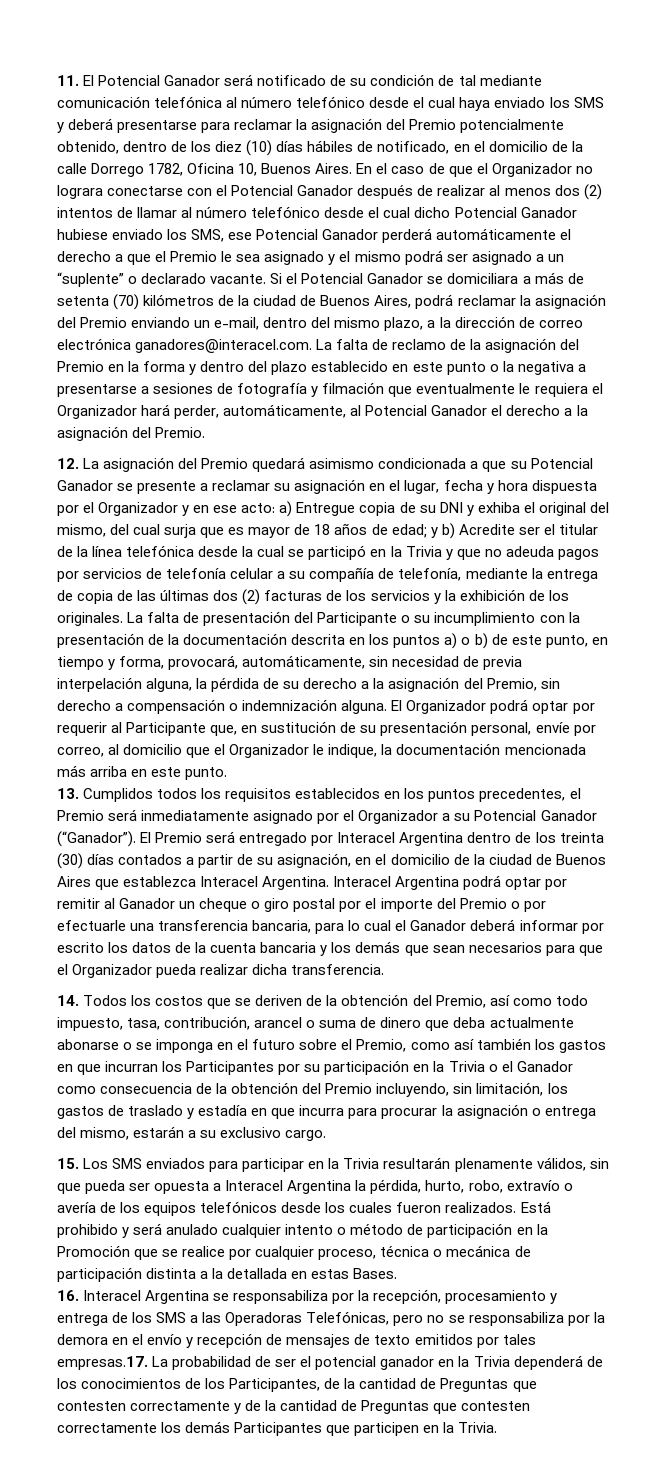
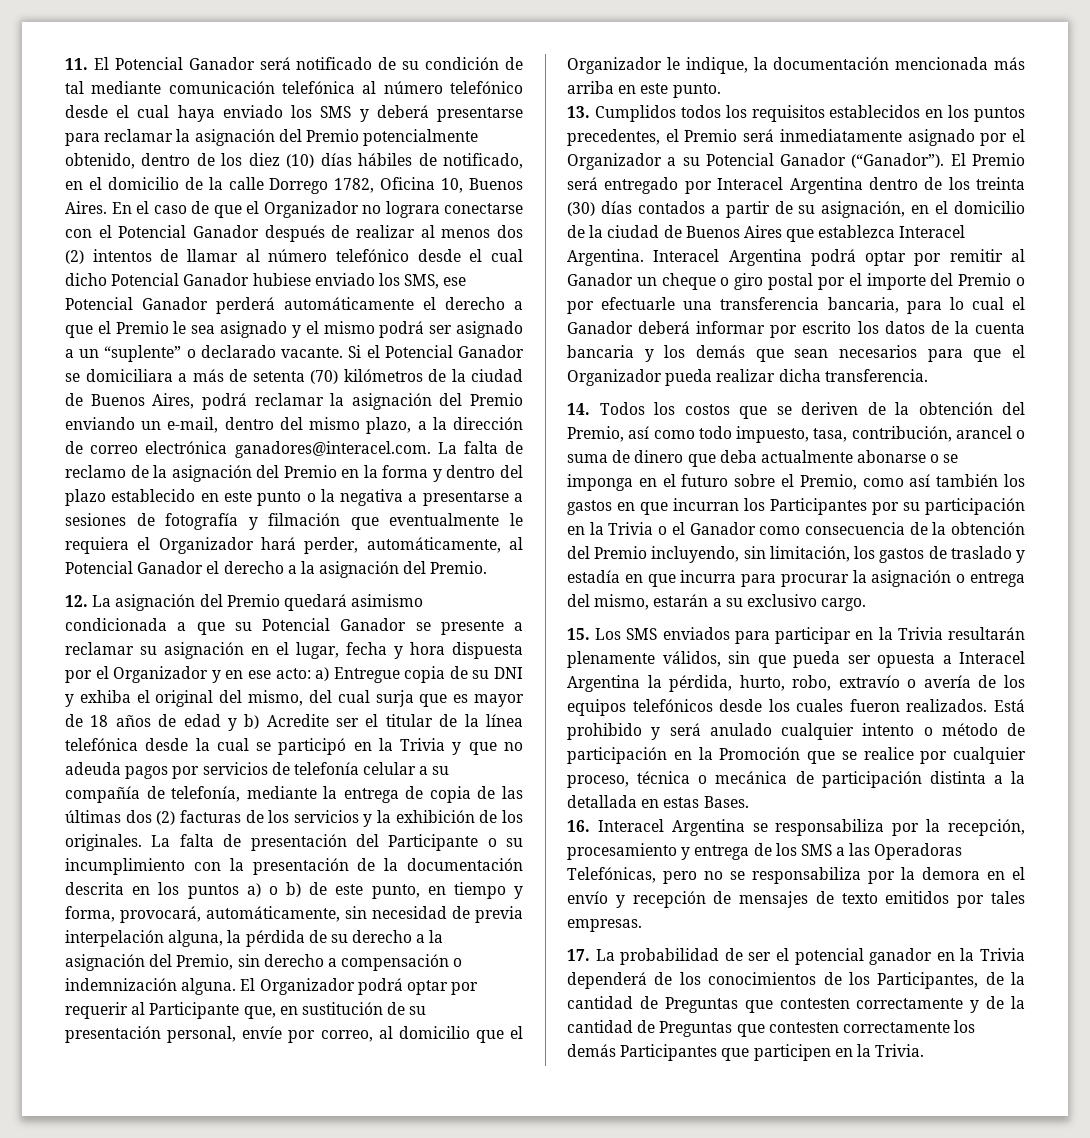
- a) Entregue copia de su DNI y exhiba el original del mismo, del cual surja que es mayor de 18 años de edad; y b) Acredite ser el titular de la línea telefónica desde la cual se participó en la Trivia y que no adeuda pagos por servicios de telefonía celular a su compañía de telefonía, mediante la entrega de copia de las últimas dos (2) facturas de los servicios y la exhibición de los originales.
+ a) Entregue copia de su DNI y exhiba el original del mismo, del cual surja que es mayor de 18 años de edad y b) Acredite ser el titular de la línea telefónica desde la cual se participó en la Trivia y que no adeuda pagos por servicios de telefonía celular a su compañía de telefonía, mediante la entrega de copia de las últimas dos (2) facturas de los servicios y la exhibición de los originales.
- 16. Interacel Argentina se responsabiliza por la recepción, procesamiento y entrega de los SMS a las Operadoras Telefónicas, pero no se responsabiliza por la demora en el envío y recepción de mensajes de texto emitidos por tales empresas.17. La probabilidad de ser el potencial ganador en la Trivia dependerá de los conocimientos de los Participantes, de la cantidad de Preguntas que contesten correctamente y de la cantidad de Preguntas que contesten correctamente los demás Participantes que participen en la Trivia.
+ 16. Interacel Argentina se responsabiliza por la recepción, procesamiento y entrega de los SMS a las Operadoras Telefónicas, pero no se responsabiliza por la demora en el envío y recepción de mensajes de texto emitidos por tales empresas.
+ 17. La probabilidad de ser el potencial ganador en la Trivia dependerá de los conocimientos de los Participantes, de la cantidad de Preguntas que contesten correctamente y de la cantidad de Preguntas que contesten correctamente los demás Participantes que participen en la Trivia.

